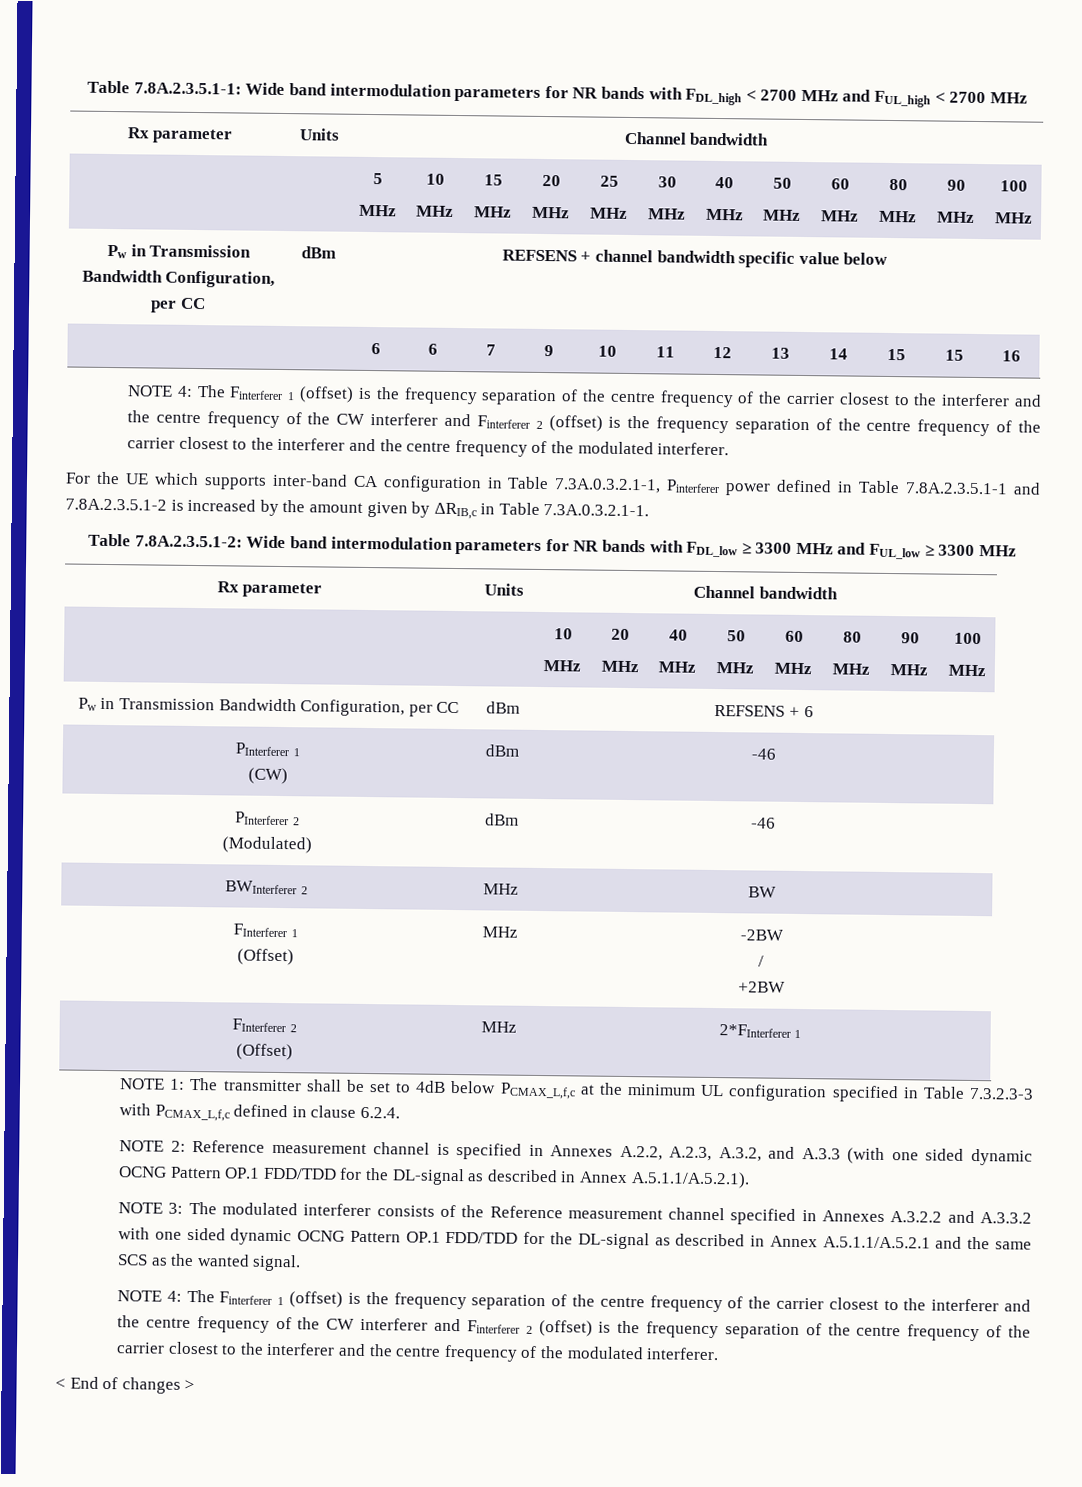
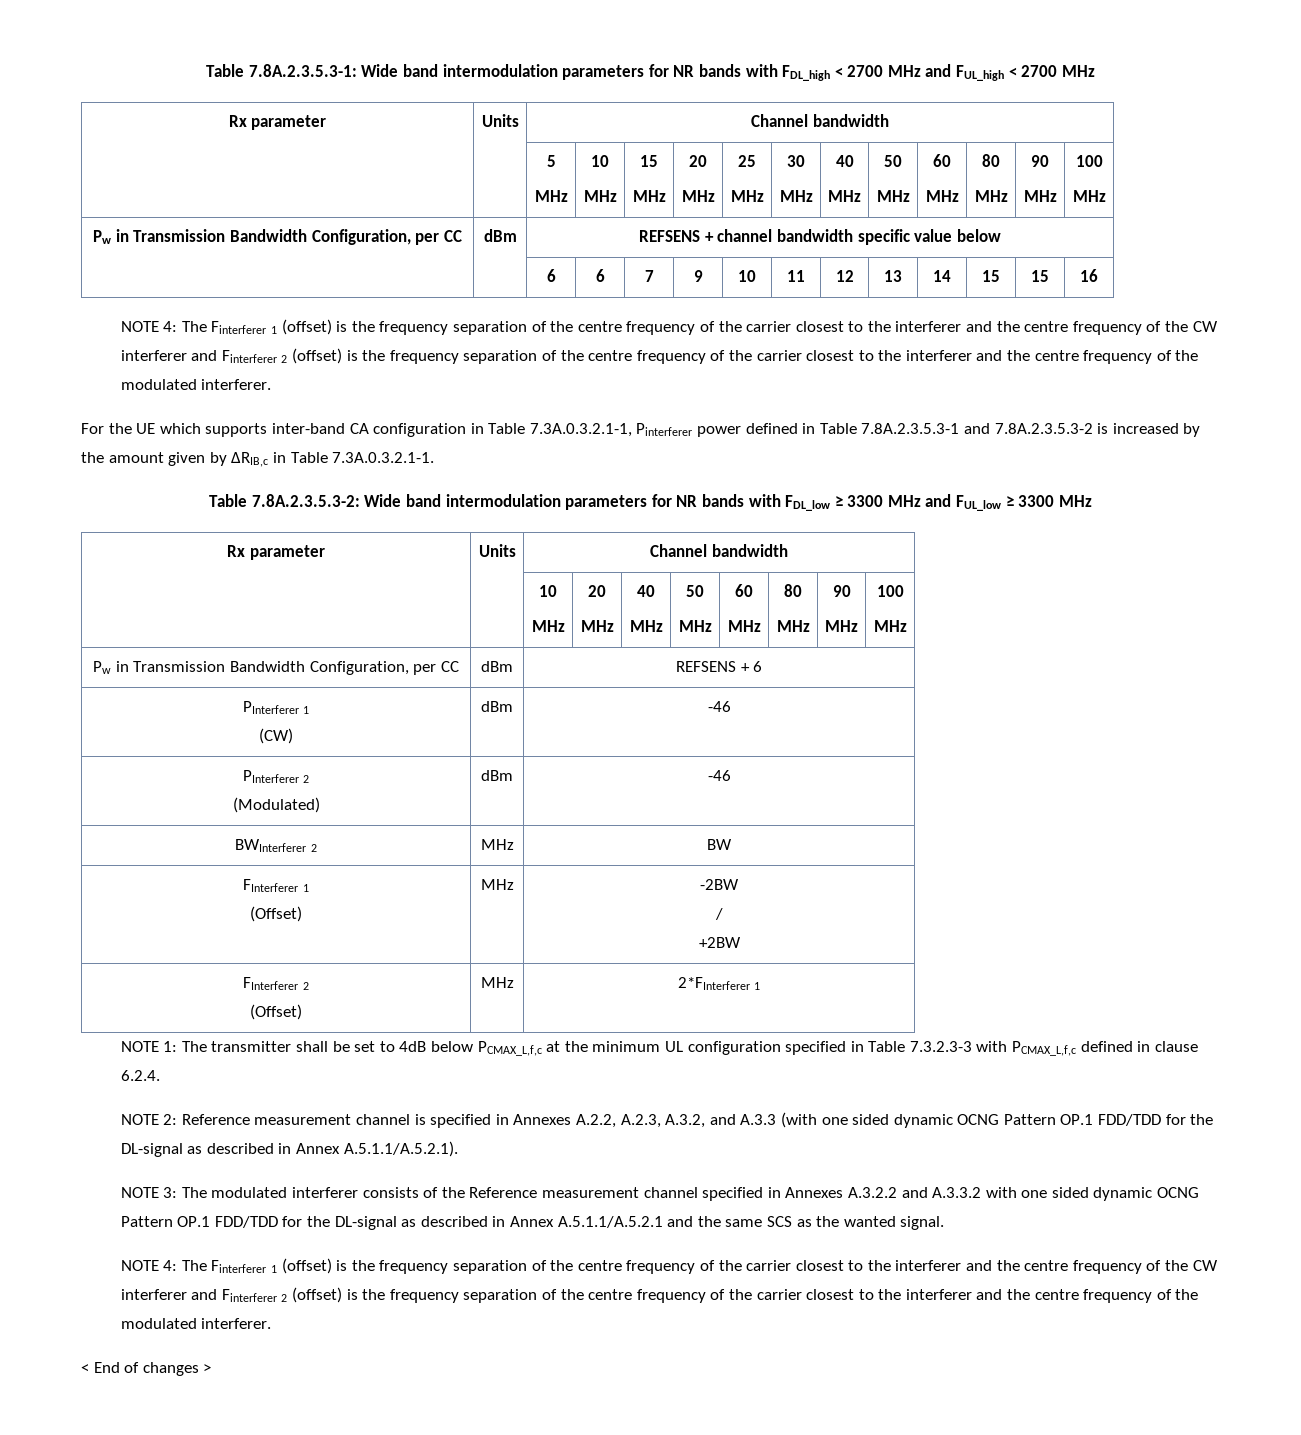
- Table 7.8A.2.3.5.1-1: Wide band intermodulation parameters for NR bands with FDL_high < 2700 MHz and FUL_high < 2700 MHz
+ Table 7.8A.2.3.5.3-1: Wide band intermodulation parameters for NR bands with FDL_high < 2700 MHz and FUL_high < 2700 MHz
- For the UE which supports inter-band CA configuration in Table 7.3A.0.3.2.1-1, Pinterferer power defined in Table 7.8A.2.3.5.1-1 and 7.8A.2.3.5.1-2 is increased by the amount given by ΔRIB,c in Table 7.3A.0.3.2.1-1.
+ For the UE which supports inter-band CA configuration in Table 7.3A.0.3.2.1-1, Pinterferer power defined in Table 7.8A.2.3.5.3-1 and 7.8A.2.3.5.3-2 is increased by the amount given by ΔRIB,c in Table 7.3A.0.3.2.1-1.
- Table 7.8A.2.3.5.1-2: Wide band intermodulation parameters for NR bands with FDL_low ≥ 3300 MHz and FUL_low ≥ 3300 MHz
+ Table 7.8A.2.3.5.3-2: Wide band intermodulation parameters for NR bands with FDL_low ≥ 3300 MHz and FUL_low ≥ 3300 MHz

